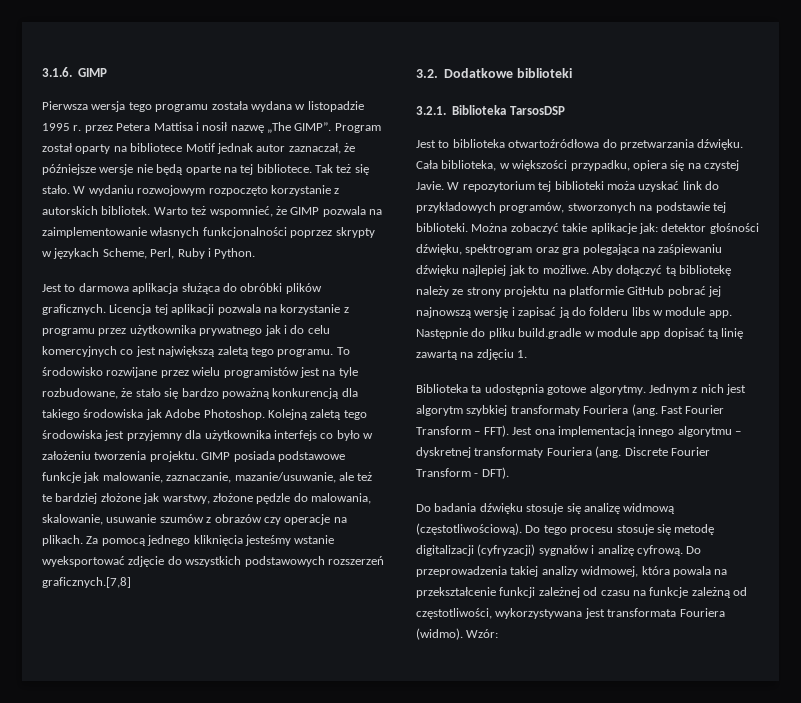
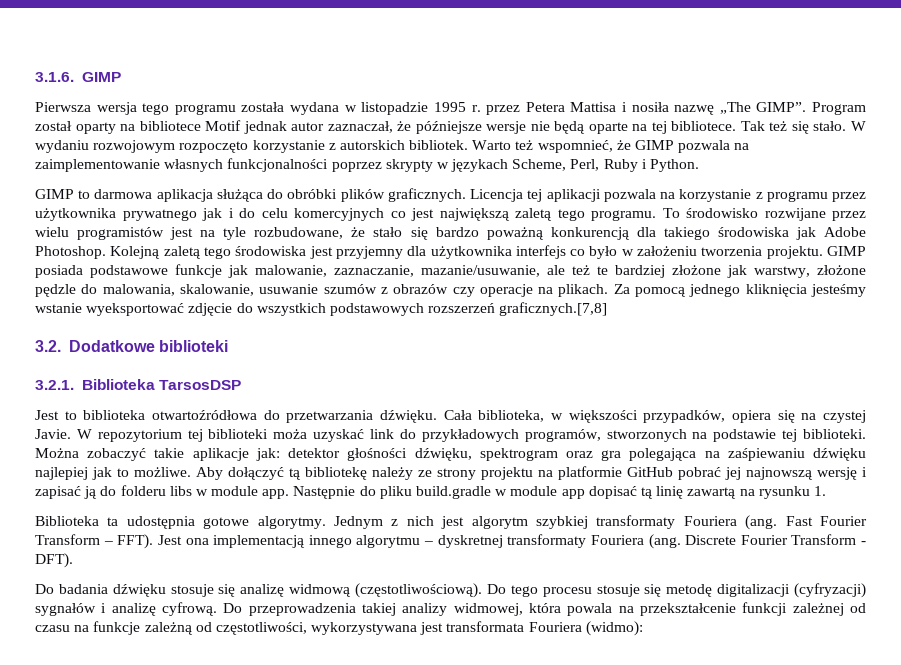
- Pierwsza wersja tego programu została wydana w listopadzie 1995 r. przez Petera Mattisa i nosił nazwę „The GIMP”.
+ Pierwsza wersja tego programu została wydana w listopadzie 1995 r. przez Petera Mattisa i nosiła nazwę „The GIMP”.
- Jest to darmowa aplikacja służąca do obróbki plików graficznych.
+ GIMP to darmowa aplikacja służąca do obróbki plików graficznych.
- Cała biblioteka, w większości przypadku, opiera się na czystej Javie.
+ Cała biblioteka, w większości przypadków, opiera się na czystej Javie.
- Następnie do pliku build.gradle w module app dopisać tą linię zawartą na zdjęciu 1.
+ Następnie do pliku build.gradle w module app dopisać tą linię zawartą na rysunku 1.
- Do przeprowadzenia takiej analizy widmowej, która powala na przekształcenie funkcji zależnej od czasu na funkcje zależną od częstotliwości, wykorzystywana jest transformata Fouriera (widmo). Wzór:
+ Do przeprowadzenia takiej analizy widmowej, która powala na przekształcenie funkcji zależnej od czasu na funkcje zależną od częstotliwości, wykorzystywana jest transformata Fouriera (widmo):

